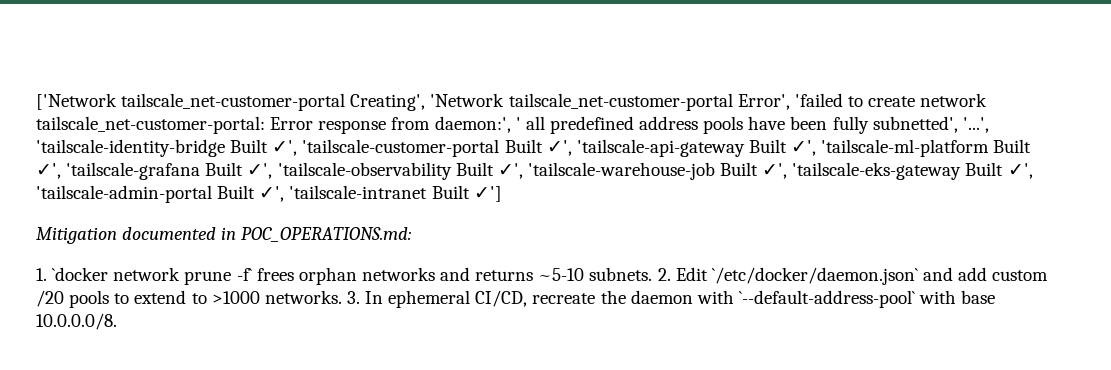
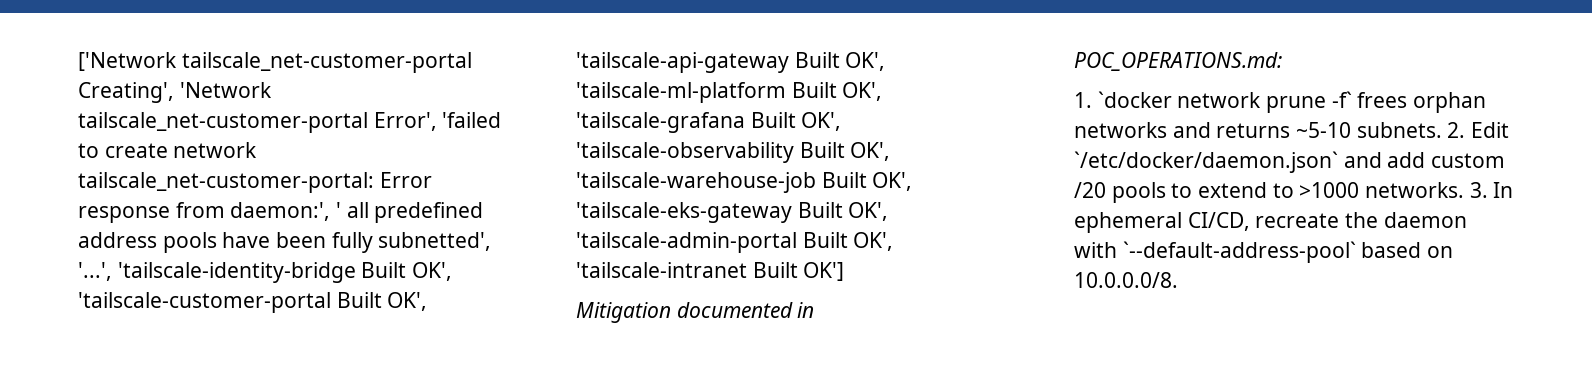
- ['Network tailscale_net-customer-portal Creating', 'Network tailscale_net-customer-portal Error', 'failed to create network tailscale_net-customer-portal: Error response from daemon:', ' all predefined address pools have been fully subnetted', '...', 'tailscale-identity-bridge Built ✓', 'tailscale-customer-portal Built ✓', 'tailscale-api-gateway Built ✓', 'tailscale-ml-platform Built ✓', 'tailscale-grafana Built ✓', 'tailscale-observability Built ✓', 'tailscale-warehouse-job Built ✓', 'tailscale-eks-gateway Built ✓', 'tailscale-admin-portal Built ✓', 'tailscale-intranet Built ✓']
+ ['Network tailscale_net-customer-portal Creating', 'Network tailscale_net-customer-portal Error', 'failed to create network tailscale_net-customer-portal: Error response from daemon:', ' all predefined address pools have been fully subnetted', '...', 'tailscale-identity-bridge Built OK', 'tailscale-customer-portal Built OK', 'tailscale-api-gateway Built OK', 'tailscale-ml-platform Built OK', 'tailscale-grafana Built OK', 'tailscale-observability Built OK', 'tailscale-warehouse-job Built OK', 'tailscale-eks-gateway Built OK', 'tailscale-admin-portal Built OK', 'tailscale-intranet Built OK']
- 3. In ephemeral CI/CD, recreate the daemon with `--default-address-pool` with base 10.0.0.0/8.
+ 3. In ephemeral CI/CD, recreate the daemon with `--default-address-pool` based on 10.0.0.0/8.

